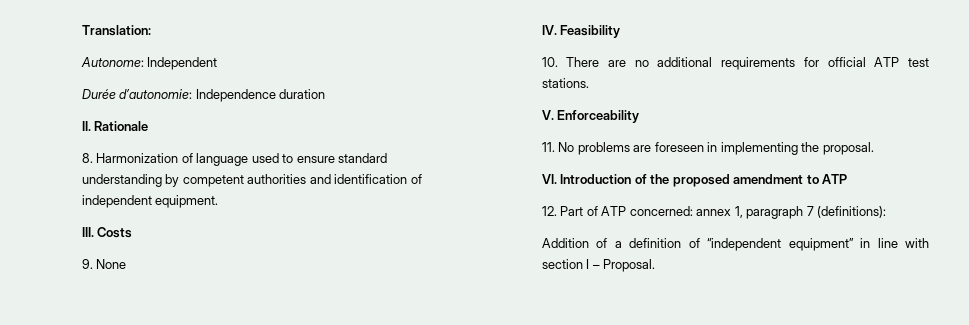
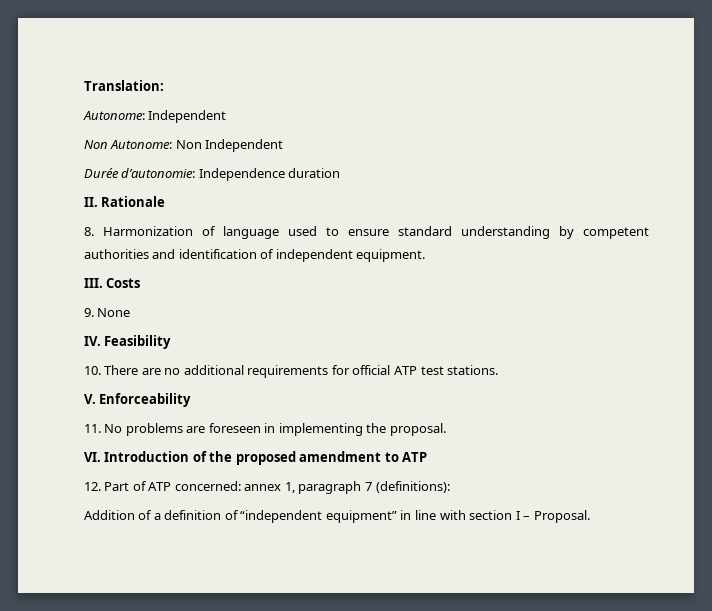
+ Non Autonome: Non Independent

